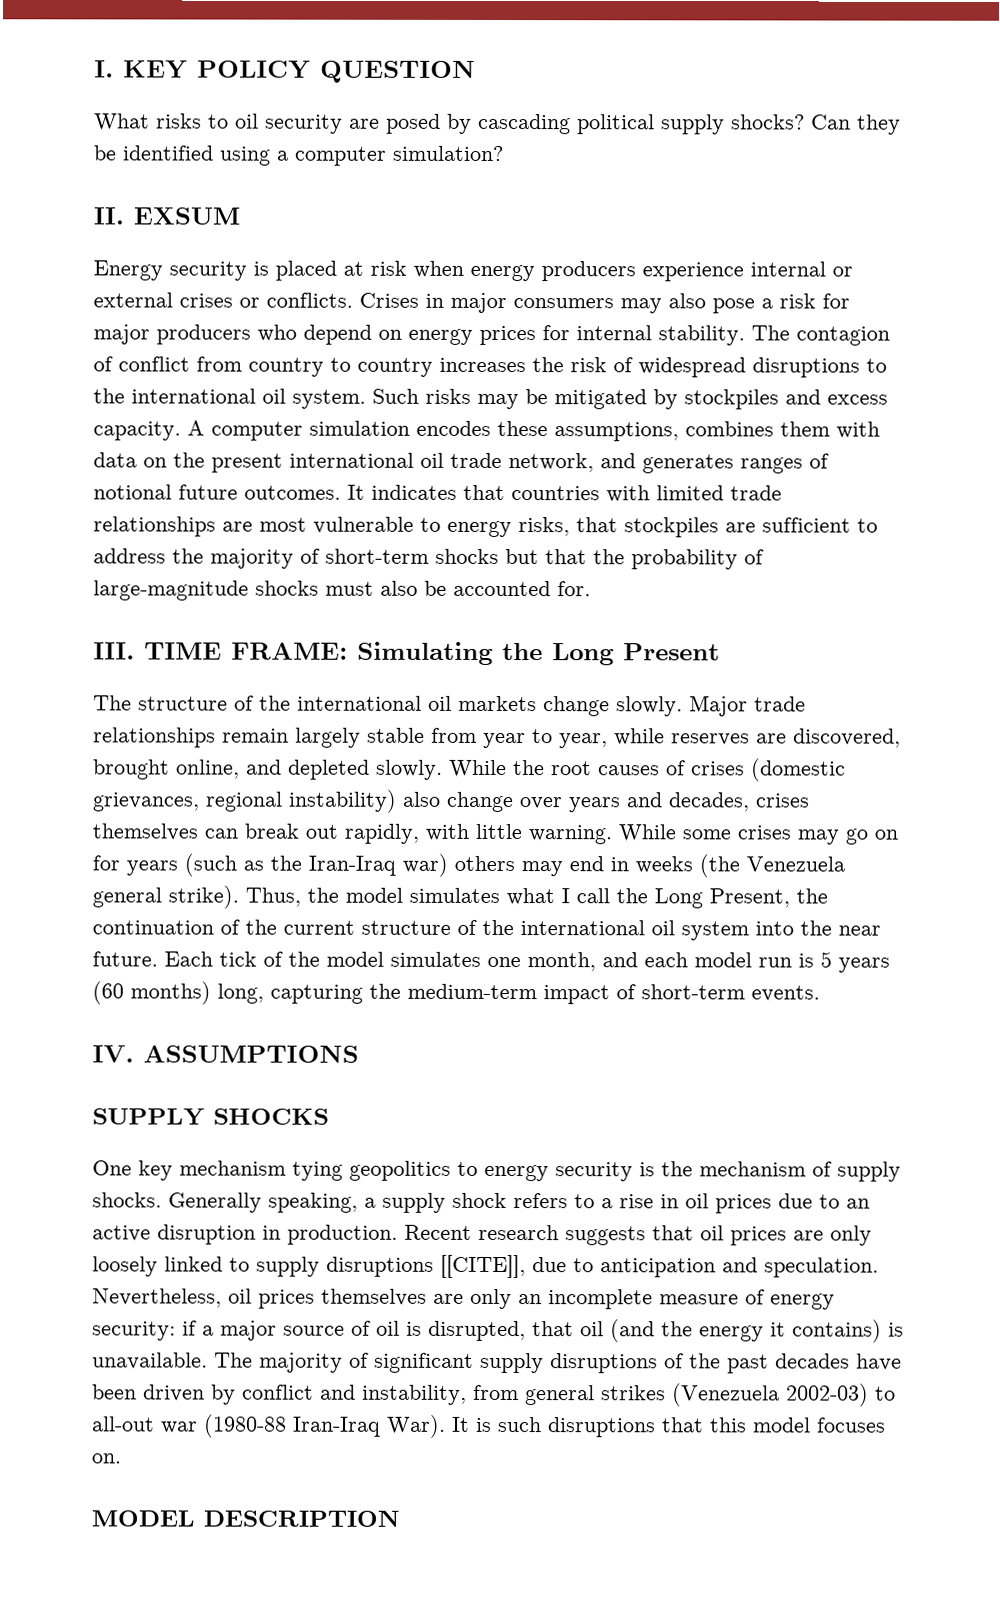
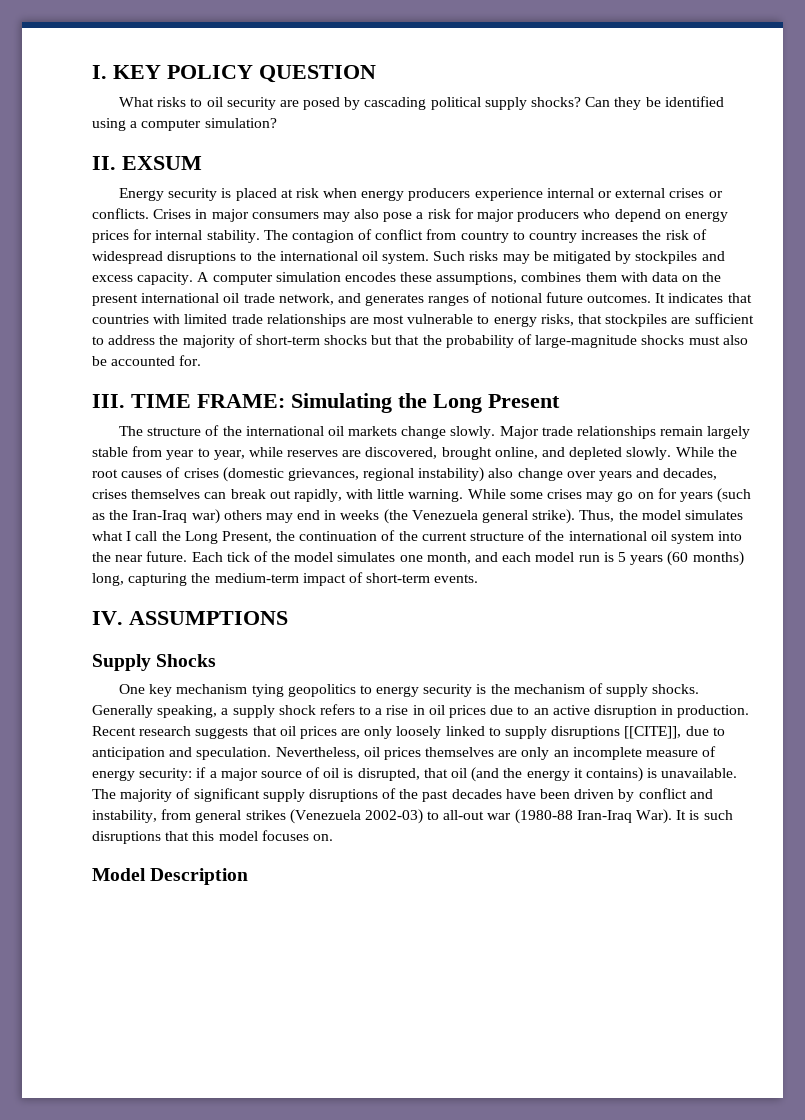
- SUPPLY SHOCKS
+ Supply Shocks
- MODEL DESCRIPTION
+ Model Description

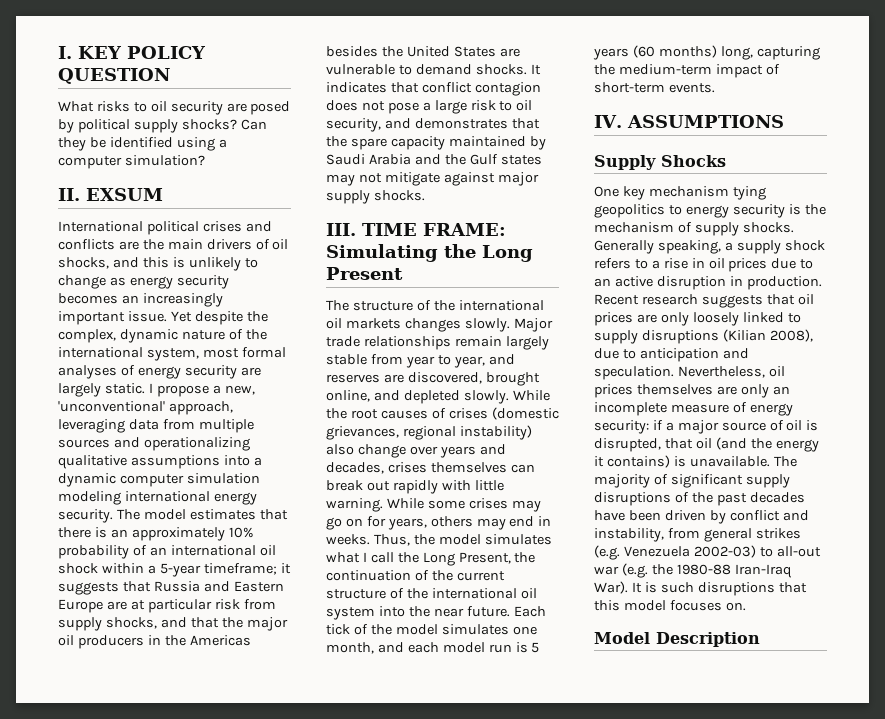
- What risks to oil security are posed by cascading political supply shocks?
+ What risks to oil security are posed by political supply shocks?
- Energy security is placed at risk when energy producers experience internal or external crises or conflicts. Crises in major consumers may also pose a risk for major producers who depend on energy prices for internal stability. The contagion of conflict from country to country increases the risk of widespread disruptions to the international oil system. Such risks may be mitigated by stockpiles and excess capacity. A computer simulation encodes these assumptions, combines them with data on the present international oil trade network, and generates ranges of notional future outcomes. It indicates that countries with limited trade relationships are most vulnerable to energy risks, that stockpiles are sufficient to address the majority of short-term shocks but that the probability of large-magnitude shocks must also be accounted for.
+ International political crises and conflicts are the main drivers of oil shocks, and this is unlikely to change as energy security becomes an increasingly important issue. Yet despite the complex, dynamic nature of the international system, most formal analyses of energy security are largely static. I propose a new, 'unconventional' approach, leveraging data from multiple sources and operationalizing qualitative assumptions into a dynamic computer simulation modeling international energy security. The model estimates that there is an approximately 10% probability of an international oil shock within a 5-year timeframe; it suggests that Russia and Eastern Europe are at particular risk from supply shocks, and that the major oil producers in the Americas besides the United States are vulnerable to demand shocks. It indicates that conflict contagion does not pose a large risk to oil security, and demonstrates that the spare capacity maintained by Saudi Arabia and the Gulf states may not mitigate against major supply shocks.
- The structure of the international oil markets change slowly.
+ The structure of the international oil markets changes slowly.
- Major trade relationships remain largely stable from year to year, while reserves are discovered, brought online, and depleted slowly.
+ Major trade relationships remain largely stable from year to year, and reserves are discovered, brought online, and depleted slowly.
- While the root causes of crises (domestic grievances, regional instability) also change over years and decades, crises themselves can break out rapidly, with little warning.
+ While the root causes of crises (domestic grievances, regional instability) also change over years and decades, crises themselves can break out rapidly with little warning.
- While some crises may go on for years (such as the Iran-Iraq war) others may end in weeks (the Venezuela general strike).
+ While some crises may go on for years, others may end in weeks.
- Recent research suggests that oil prices are only loosely linked to supply disruptions [[CITE]], due to anticipation and speculation.
+ Recent research suggests that oil prices are only loosely linked to supply disruptions (Kilian 2008), due to anticipation and speculation.
- The majority of significant supply disruptions of the past decades have been driven by conflict and instability, from general strikes (Venezuela 2002-03) to all-out war (1980-88 Iran-Iraq War).
+ The majority of significant supply disruptions of the past decades have been driven by conflict and instability, from general strikes (e.g. Venezuela 2002-03) to all-out war (e.g. the 1980-88 Iran-Iraq War).

